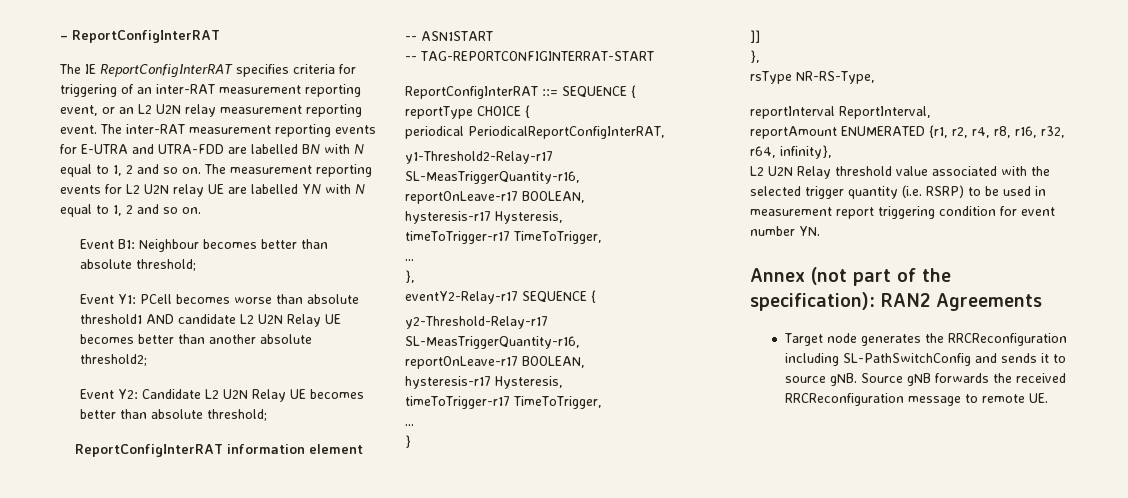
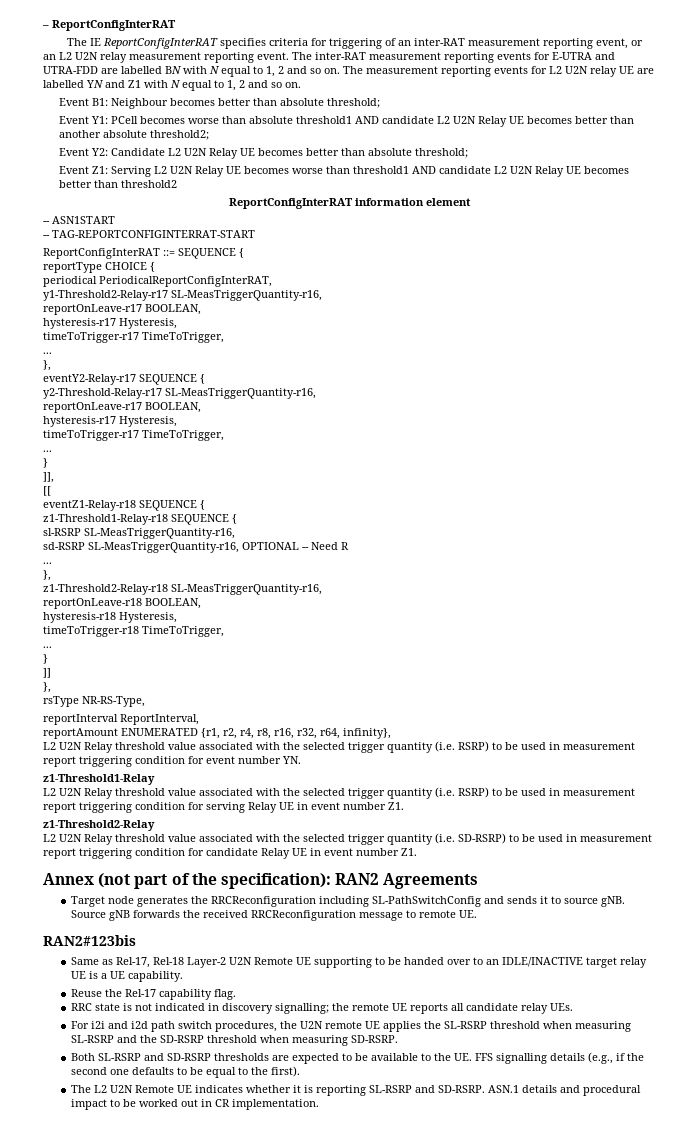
- The measurement reporting events for L2 U2N relay UE are labelled YN with N equal to 1, 2 and so on.
+ The measurement reporting events for L2 U2N relay UE are labelled YN and Z1 with N equal to 1, 2 and so on.
+ Event Z1: Serving L2 U2N Relay UE becomes worse than threshold1 AND candidate L2 U2N Relay UE becomes better than threshold2
+ ]],
+ [[
+ eventZ1-Relay-r18 SEQUENCE {
+ z1-Threshold1-Relay-r18 SEQUENCE {
+ sl-RSRP SL-MeasTriggerQuantity-r16,
+ sd-RSRP SL-MeasTriggerQuantity-r16, OPTIONAL -- Need R
+ ...
+ },
+ z1-Threshold2-Relay-r18 SL-MeasTriggerQuantity-r16,
+ reportOnLeave-r18 BOOLEAN,
+ hysteresis-r18 Hysteresis,
+ timeToTrigger-r18 TimeToTrigger,
+ ...
+ }
+ z1-Threshold1-Relay
+ L2 U2N Relay threshold value associated with the selected trigger quantity (i.e. RSRP) to be used in measurement report triggering condition for serving Relay UE in event number Z1.
+ z1-Threshold2-Relay
+ L2 U2N Relay threshold value associated with the selected trigger quantity (i.e. SD-RSRP) to be used in measurement report triggering condition for candidate Relay UE in event number Z1.
+ RAN2#123bis
+ Same as Rel-17, Rel-18 Layer-2 U2N Remote UE supporting to be handed over to an IDLE/INACTIVE target relay UE is a UE capability.
+ Reuse the Rel-17 capability flag.
+ RRC state is not indicated in discovery signalling; the remote UE reports all candidate relay UEs.
+ For i2i and i2d path switch procedures, the U2N remote UE applies the SL-RSRP threshold when measuring SL-RSRP and the SD-RSRP threshold when measuring SD-RSRP.
+ Both SL-RSRP and SD-RSRP thresholds are expected to be available to the UE. FFS signalling details (e.g., if the second one defaults to be equal to the first).
+ The L2 U2N Remote UE indicates whether it is reporting SL-RSRP and SD-RSRP. ASN.1 details and procedural impact to be worked out in CR implementation.

